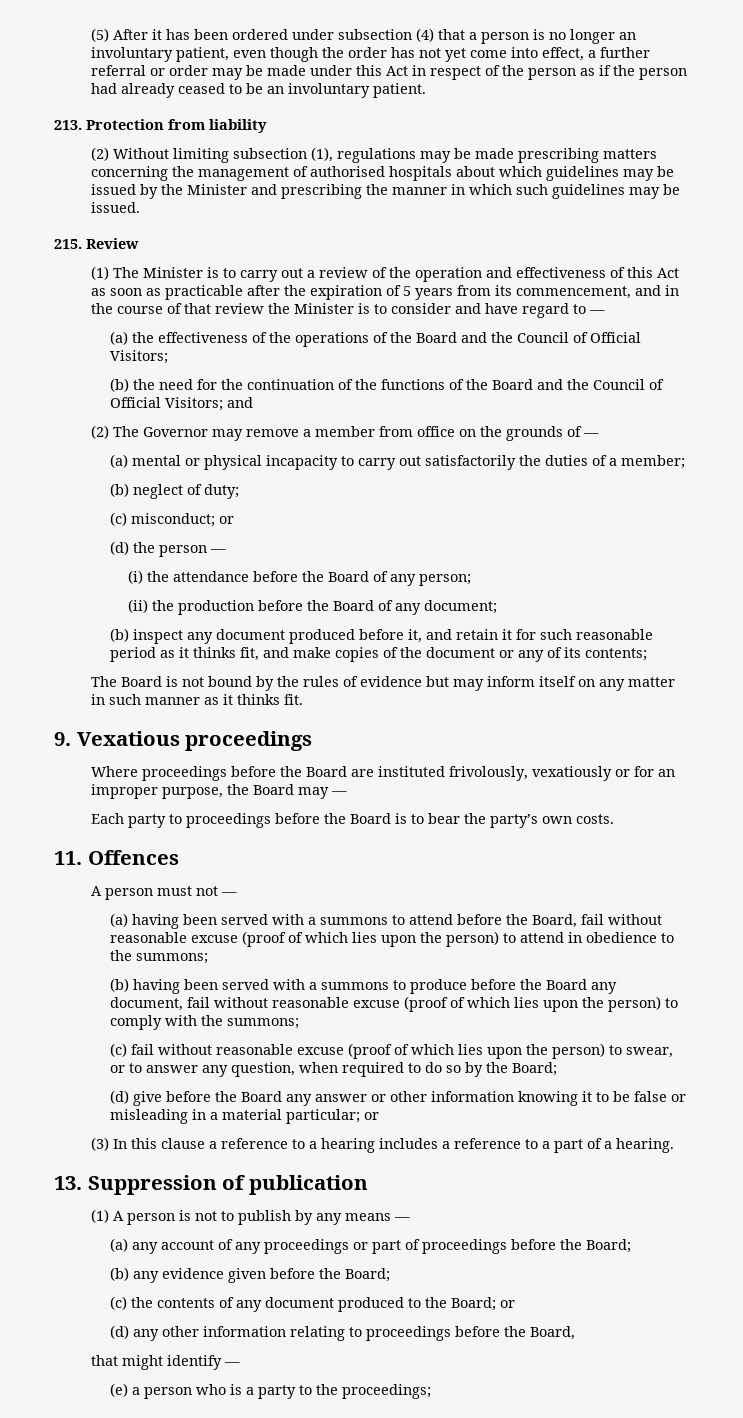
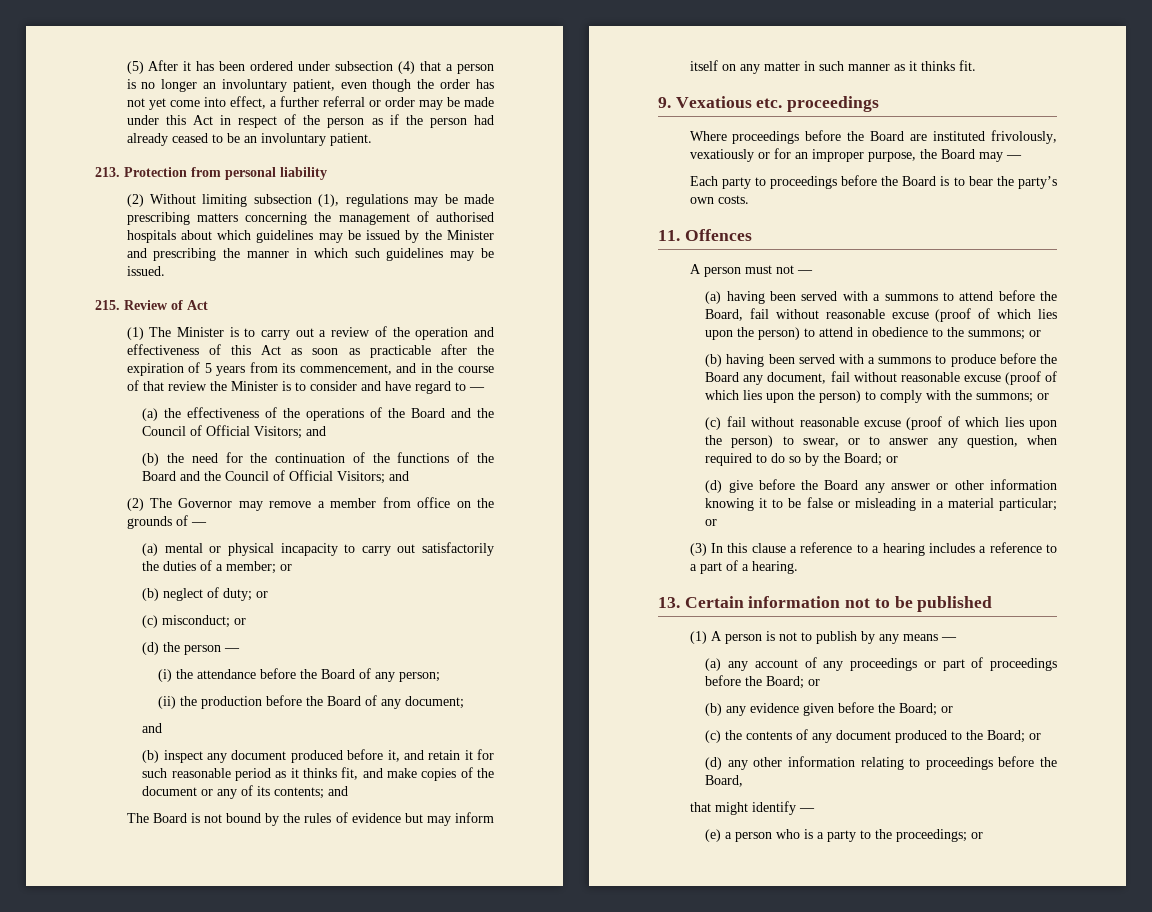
- 213. Protection from liability
+ 213. Protection from personal liability
- 215. Review
+ 215. Review of Act
- (a) the effectiveness of the operations of the Board and the Council of Official Visitors;
+ (a) the effectiveness of the operations of the Board and the Council of Official Visitors; and
- (a) mental or physical incapacity to carry out satisfactorily the duties of a member;
+ (a) mental or physical incapacity to carry out satisfactorily the duties of a member; or
- (b) neglect of duty;
+ (b) neglect of duty; or
  (ii) the production before the Board of any document;
+ and
- (b) inspect any document produced before it, and retain it for such reasonable period as it thinks fit, and make copies of the document or any of its contents;
+ (b) inspect any document produced before it, and retain it for such reasonable period as it thinks fit, and make copies of the document or any of its contents; and
- 9. Vexatious proceedings
+ 9. Vexatious etc. proceedings
- (a) having been served with a summons to attend before the Board, fail without reasonable excuse (proof of which lies upon the person) to attend in obedience to the summons;
+ (a) having been served with a summons to attend before the Board, fail without reasonable excuse (proof of which lies upon the person) to attend in obedience to the summons; or
- (b) having been served with a summons to produce before the Board any document, fail without reasonable excuse (proof of which lies upon the person) to comply with the summons;
+ (b) having been served with a summons to produce before the Board any document, fail without reasonable excuse (proof of which lies upon the person) to comply with the summons; or
- (c) fail without reasonable excuse (proof of which lies upon the person) to swear, or to answer any question, when required to do so by the Board;
+ (c) fail without reasonable excuse (proof of which lies upon the person) to swear, or to answer any question, when required to do so by the Board; or
- 13. Suppression of publication
+ 13. Certain information not to be published
- (a) any account of any proceedings or part of proceedings before the Board;
+ (a) any account of any proceedings or part of proceedings before the Board; or
- (b) any evidence given before the Board;
+ (b) any evidence given before the Board; or
- (e) a person who is a party to the proceedings;
+ (e) a person who is a party to the proceedings; or

